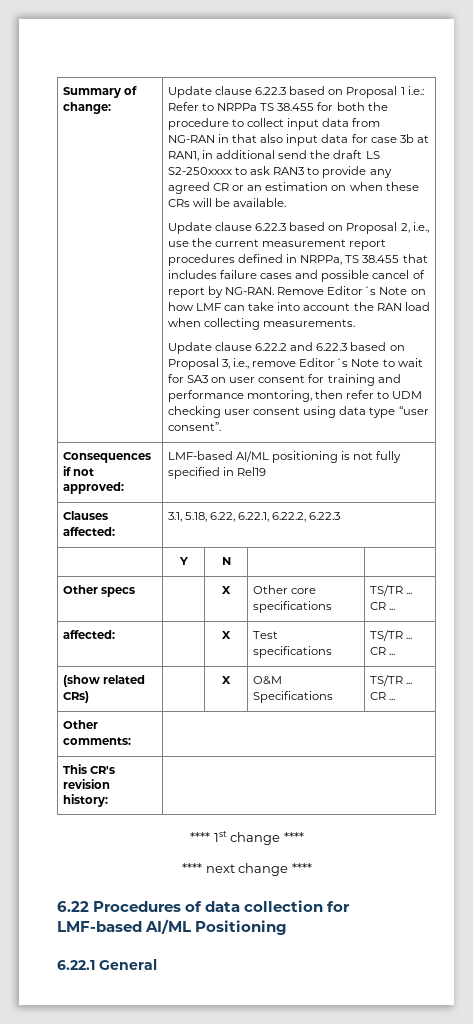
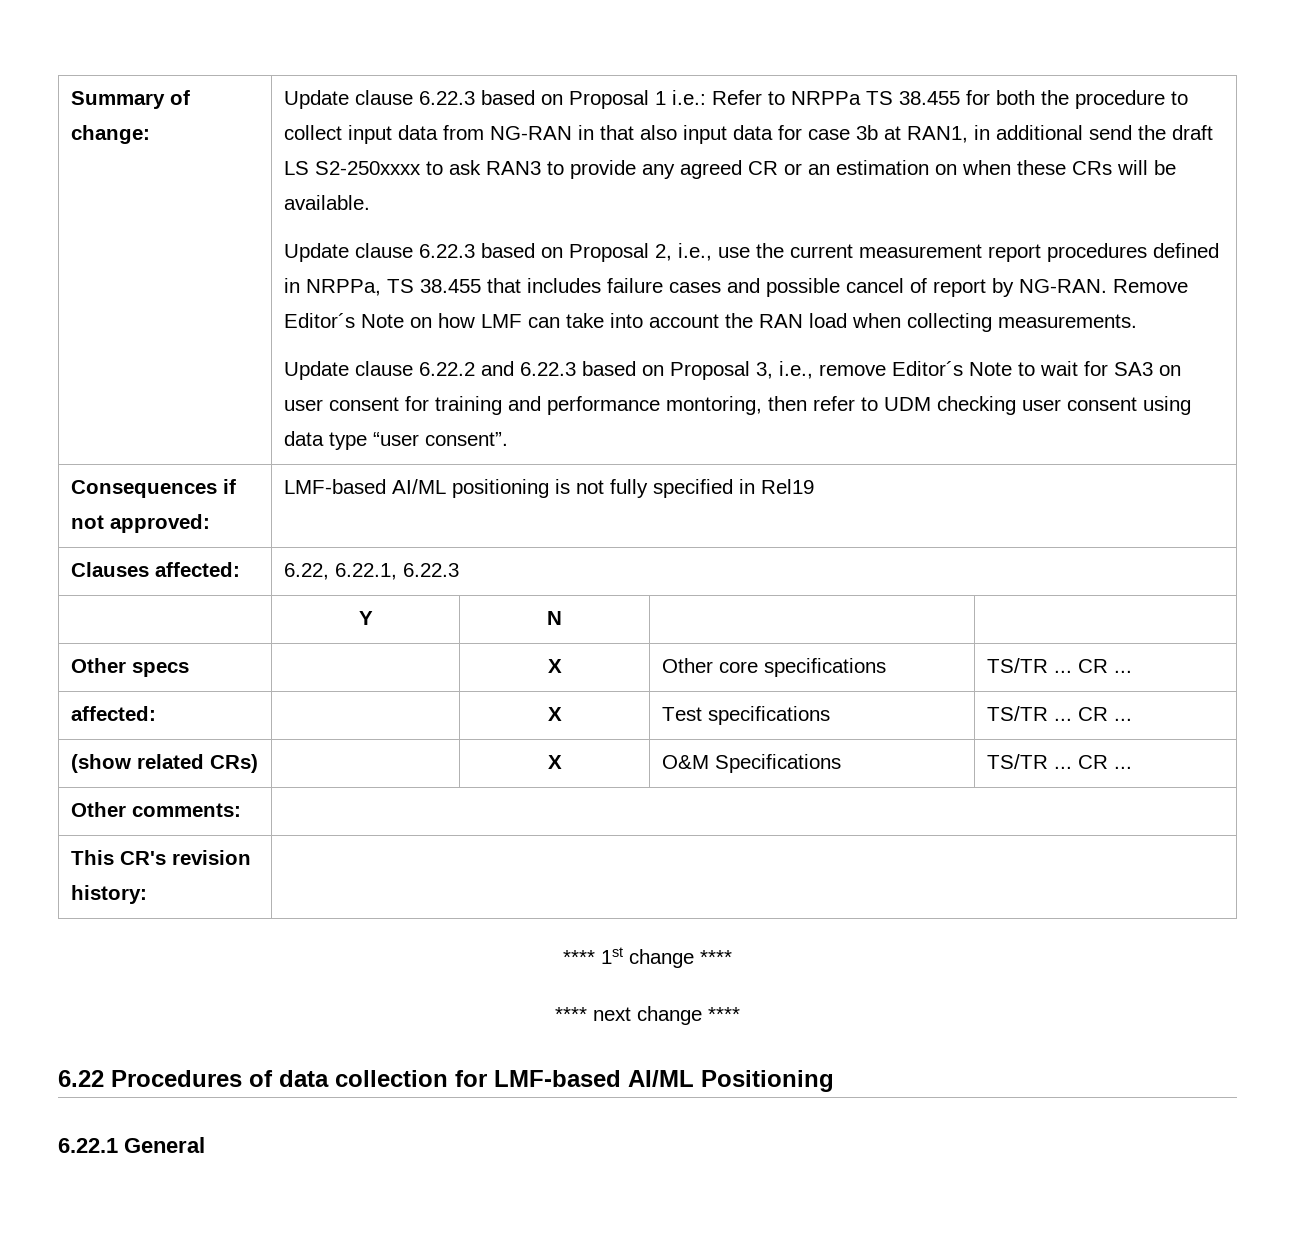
- Clauses affected: | 3.1, 5.18, 6.22, 6.22.1, 6.22.2, 6.22.3
+ Clauses affected: | 6.22, 6.22.1, 6.22.3

